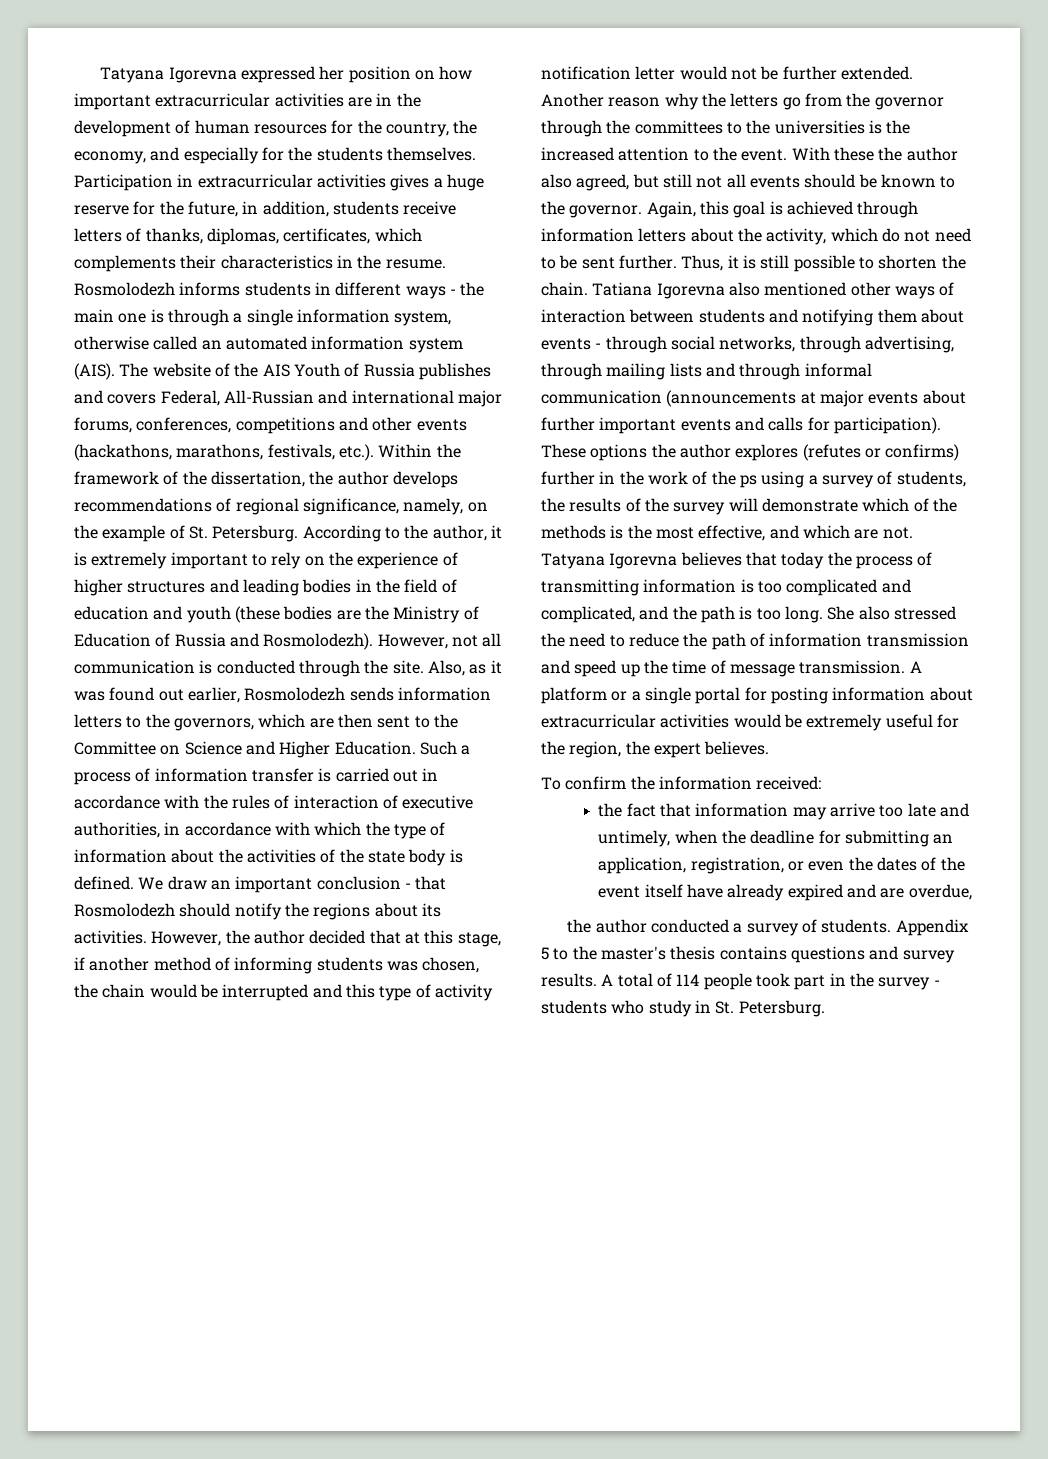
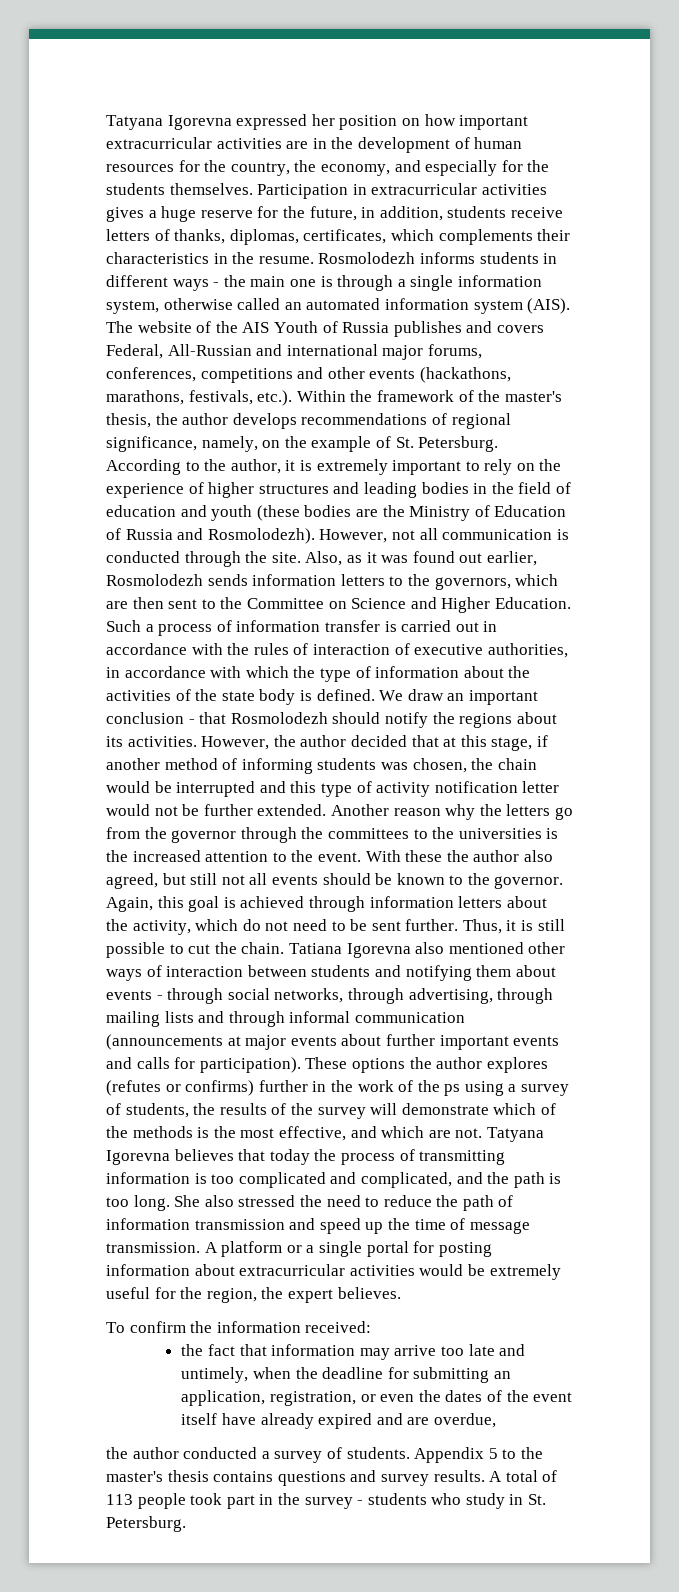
- The website of the AIS Youth of Russia publishes and covers Federal, All-Russian and international major forums, conferences, competitions and other events (hackathons, marathons, festivals, etc.). Within the framework of the dissertation, the author develops recommendations of regional significance, namely, on the example of St. Petersburg.
+ The website of the AIS Youth of Russia publishes and covers Federal, All-Russian and international major forums, conferences, competitions and other events (hackathons, marathons, festivals, etc.). Within the framework of the master's thesis, the author develops recommendations of regional significance, namely, on the example of St. Petersburg.
- Thus, it is still possible to shorten the chain.
+ Thus, it is still possible to cut the chain.
- A total of 114 people took part in the survey - students who study in St. Petersburg.
+ A total of 113 people took part in the survey - students who study in St. Petersburg.

